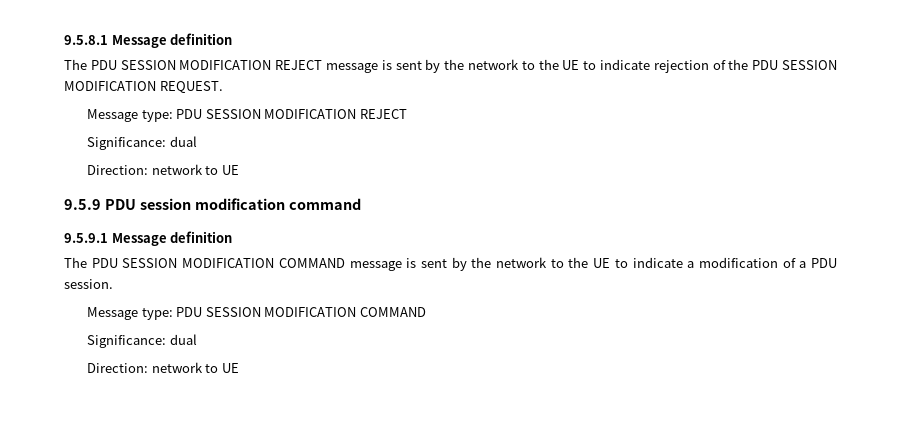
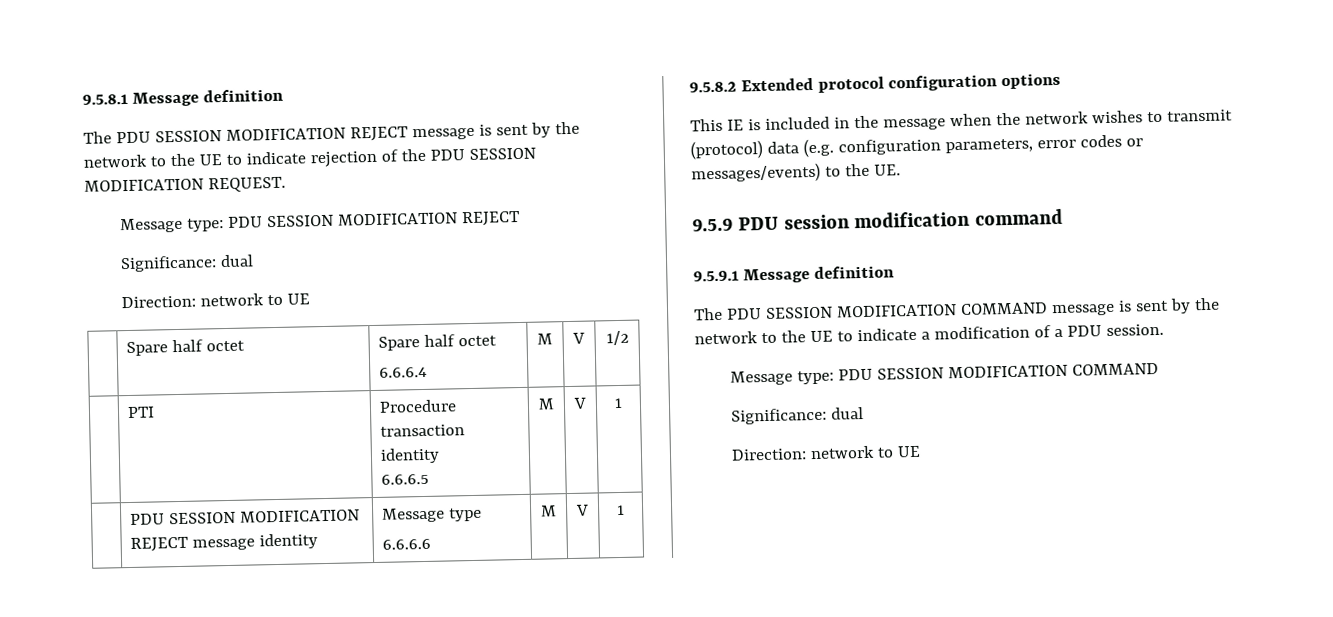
+ | Spare half octet | Spare half octet
+ 6.6.6.4 | M | V | 1/2
+ | PTI | Procedure transaction identity
+ 6.6.6.5 | M | V | 1
+ | PDU SESSION MODIFICATION REJECT message identity | Message type
+ 6.6.6.6 | M | V | 1
+ 9.5.8.2 Extended protocol configuration options
+ This IE is included in the message when the network wishes to transmit (protocol) data (e.g. configuration parameters, error codes or messages/events) to the UE.

